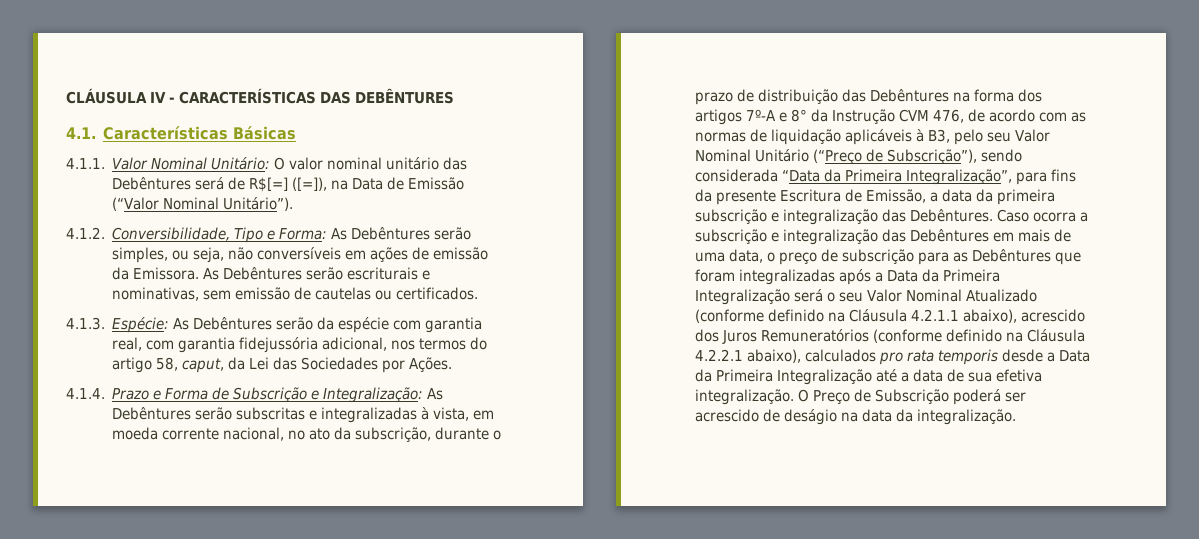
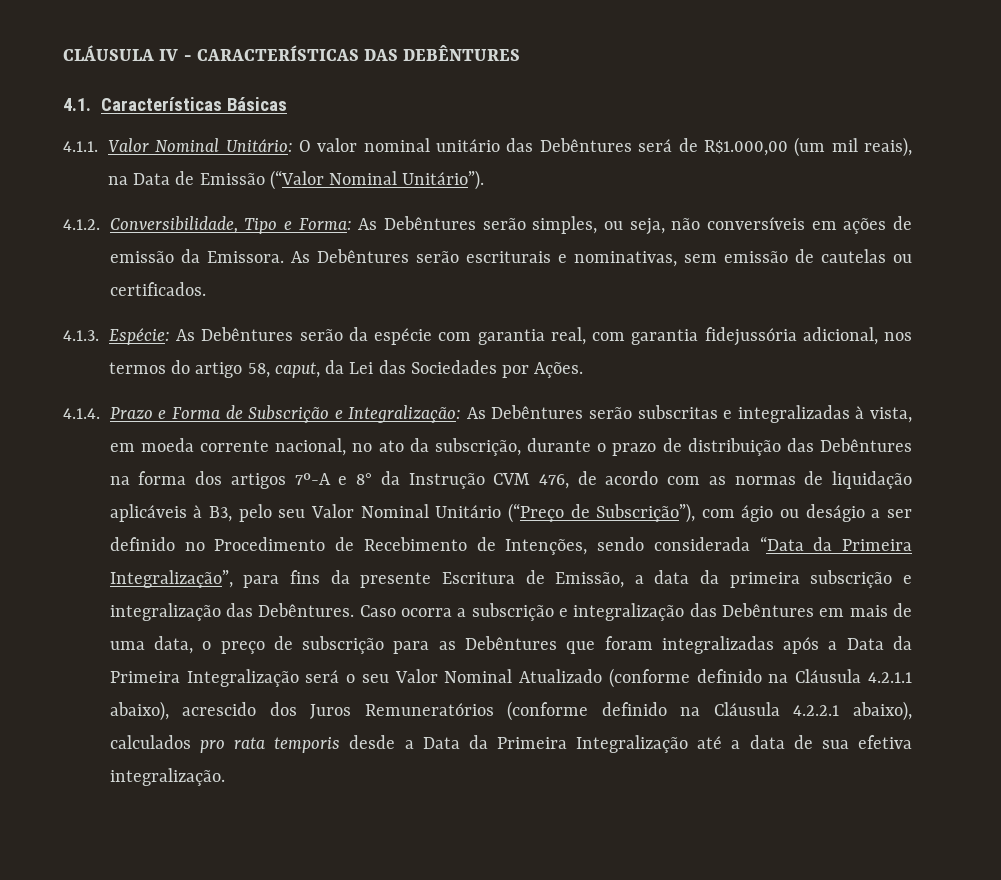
- 4.1.1. Valor Nominal Unitário: O valor nominal unitário das Debêntures será de R$[=] ([=]), na Data de Emissão (“Valor Nominal Unitário”).
+ 4.1.1. Valor Nominal Unitário: O valor nominal unitário das Debêntures será de R$1.000,00 (um mil reais), na Data de Emissão (“Valor Nominal Unitário”).
- As Debêntures serão subscritas e integralizadas à vista, em moeda corrente nacional, no ato da subscrição, durante o prazo de distribuição das Debêntures na forma dos artigos 7º-A e 8° da Instrução CVM 476, de acordo com as normas de liquidação aplicáveis à B3, pelo seu Valor Nominal Unitário (“Preço de Subscrição”), sendo considerada “Data da Primeira Integralização”, para fins da presente Escritura de Emissão, a data da primeira subscrição e integralização das Debêntures.
+ As Debêntures serão subscritas e integralizadas à vista, em moeda corrente nacional, no ato da subscrição, durante o prazo de distribuição das Debêntures na forma dos artigos 7º-A e 8° da Instrução CVM 476, de acordo com as normas de liquidação aplicáveis à B3, pelo seu Valor Nominal Unitário (“Preço de Subscrição”), com ágio ou deságio a ser definido no Procedimento de Recebimento de Intenções, sendo considerada “Data da Primeira Integralização”, para fins da presente Escritura de Emissão, a data da primeira subscrição e integralização das Debêntures.
- O Preço de Subscrição poderá ser acrescido de deságio na data da integralização.

